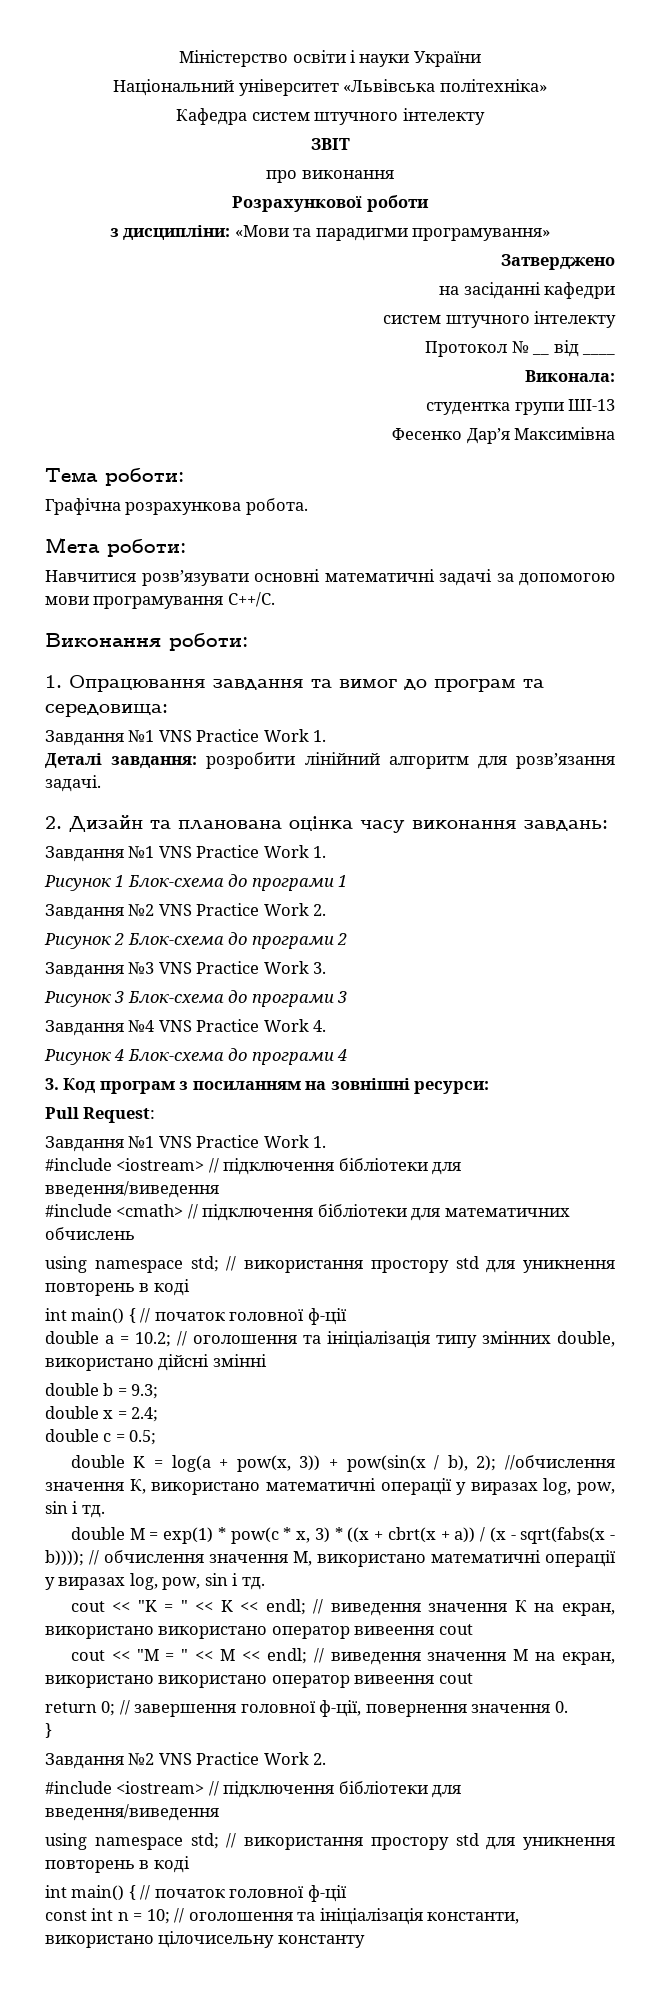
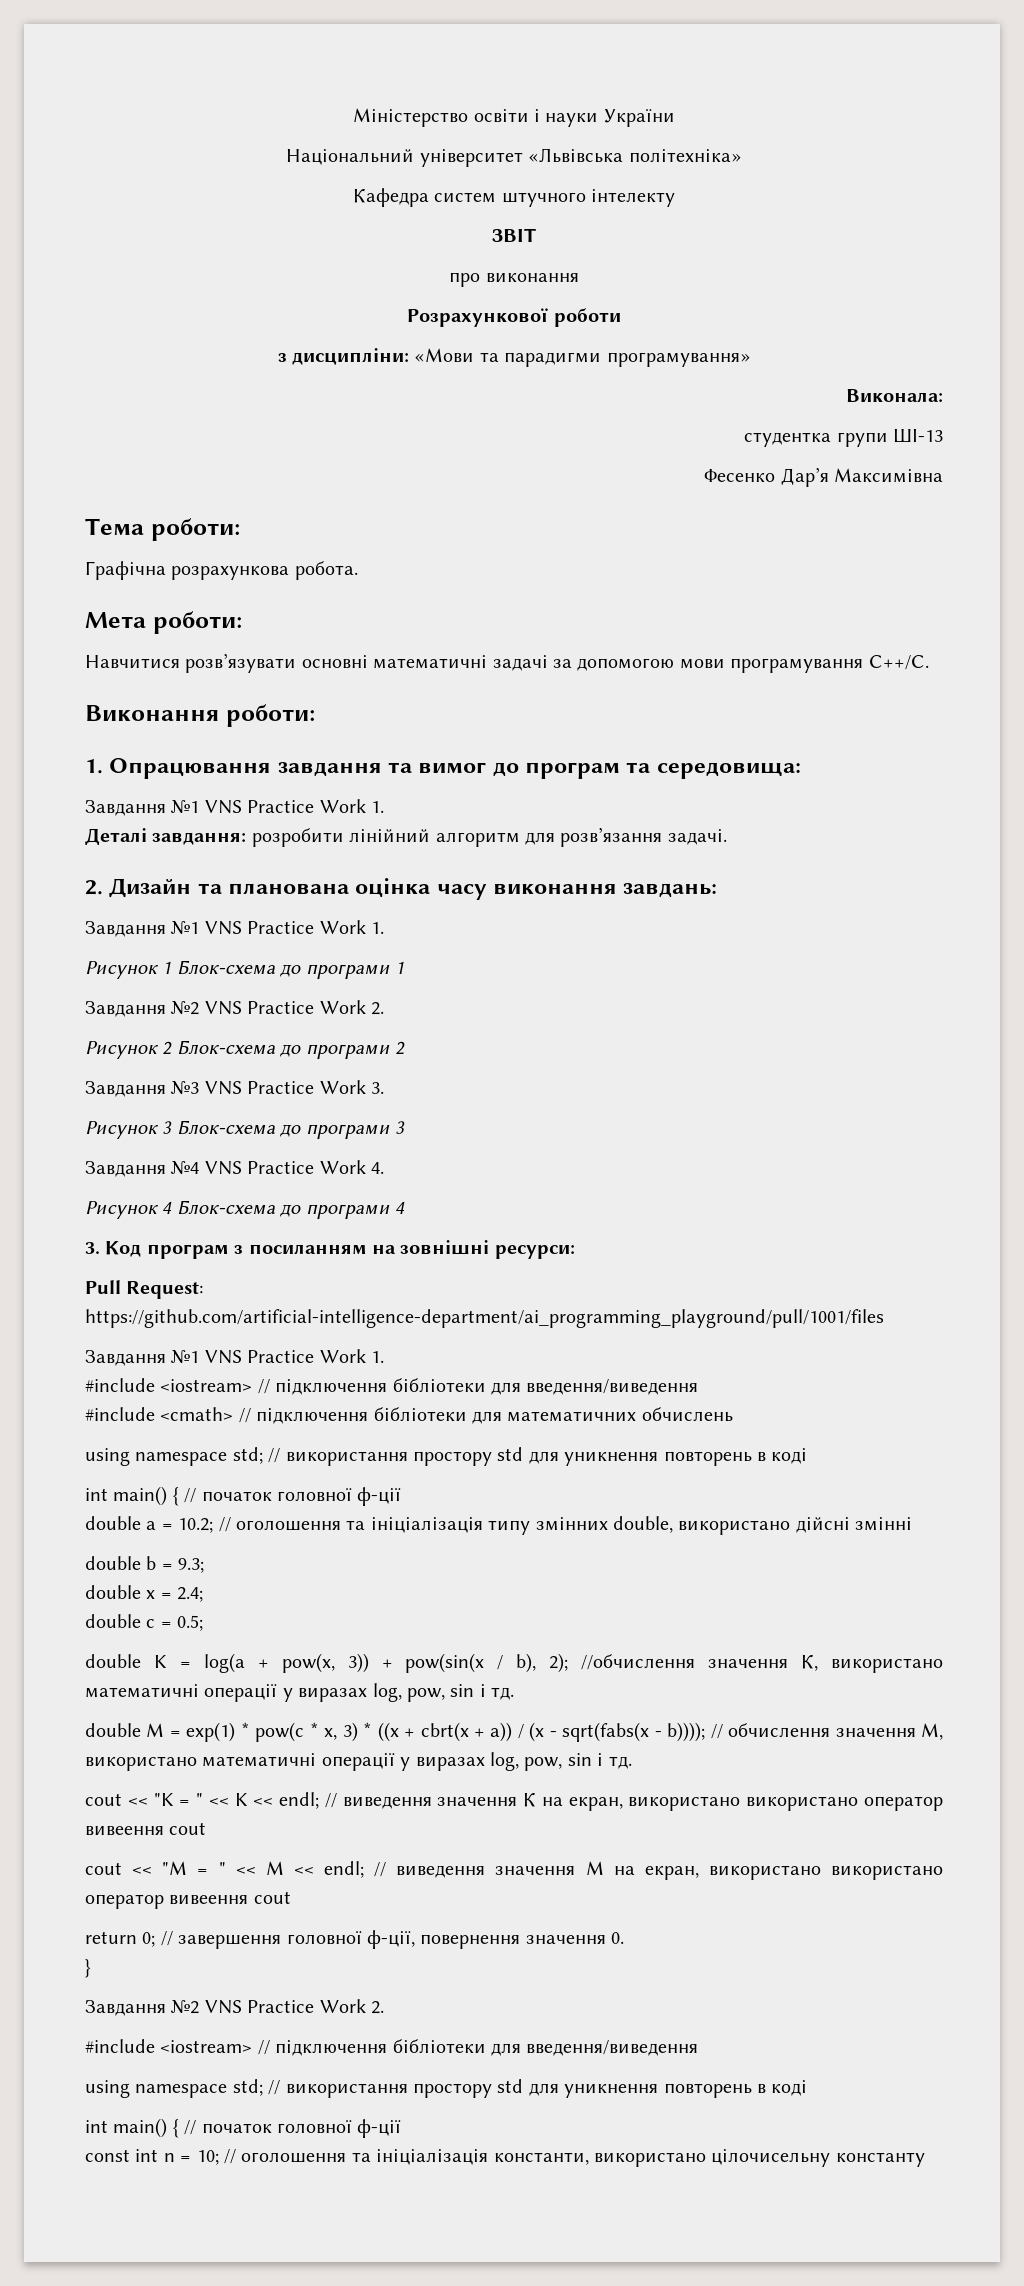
- Затверджено
- на засіданні кафедри
- систем штучного інтелекту
- Протокол № __ від ____
- Pull Request:
+ Pull Request: https://github.com/artificial-intelligence-department/ai_programming_playground/pull/1001/files

